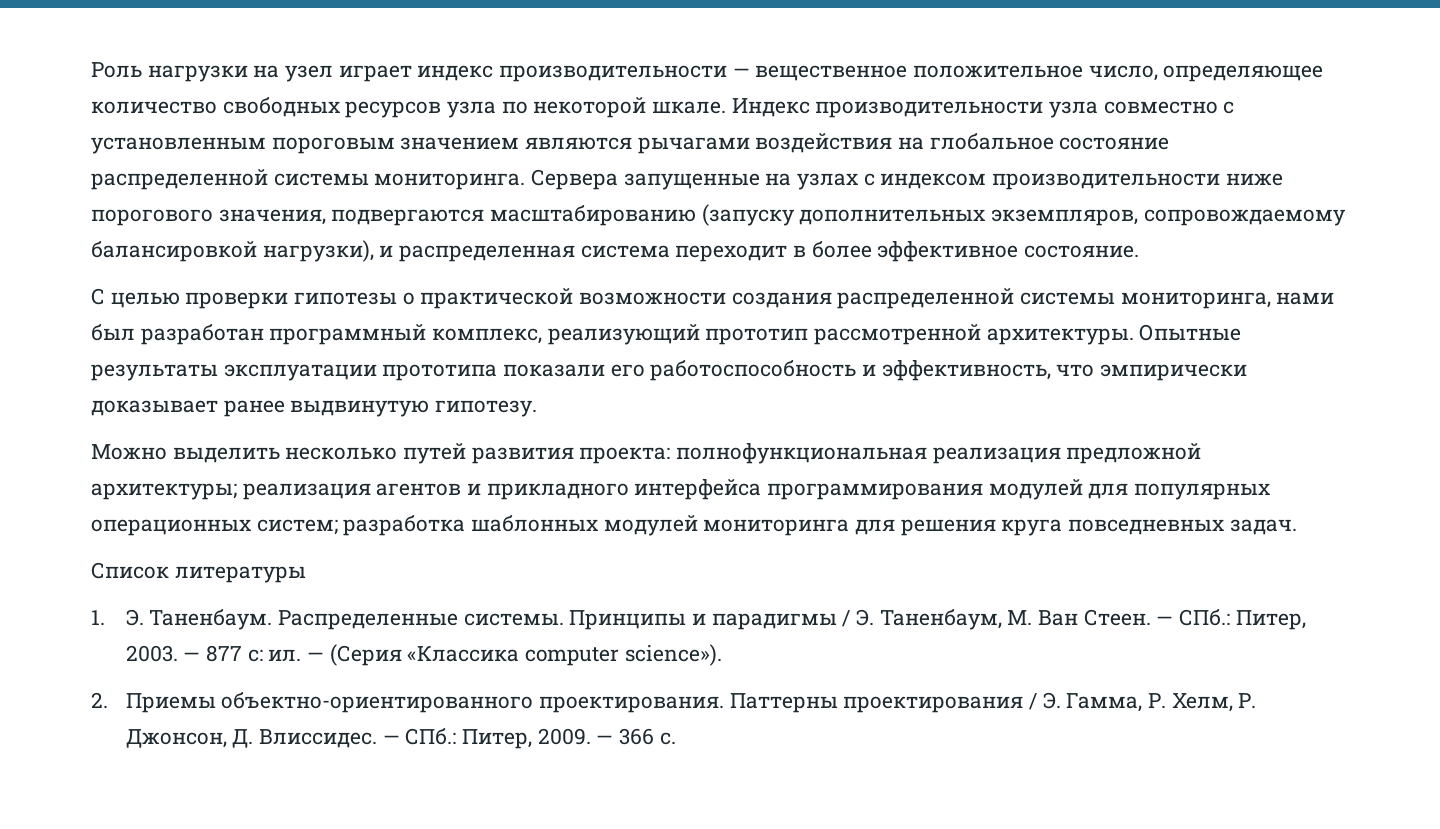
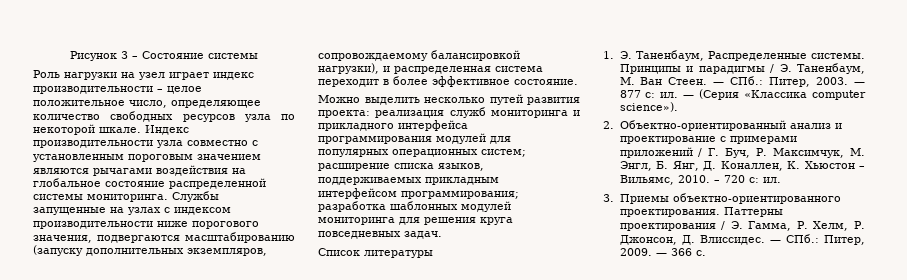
+ Рисунок 3 – Состояние системы
- Роль нагрузки на узел играет индекс производительности — вещественное положительное число, определяющее количество свободных ресурсов узла по некоторой шкале.
+ Роль нагрузки на узел играет индекс производительности – целое положительное число, определяющее количество свободных ресурсов узла по некоторой шкале.
- Сервера запущенные на узлах с индексом производительности ниже порогового значения, подвергаются масштабированию (запуску дополнительных экземпляров, сопровождаемому балансировкой нагрузки), и распределенная система переходит в более эффективное состояние.
+ Службы запущенные на узлах с индексом производительности ниже порогового значения, подвергаются масштабированию (запуску дополнительных экземпляров, сопровождаемому балансировкой нагрузки), и распределенная система переходит в более эффективное состояние.
- С целью проверки гипотезы о практической возможности создания распределенной системы мониторинга, нами был разработан программный комплекс, реализующий прототип рассмотренной архитектуры. Опытные результаты эксплуатации прототипа показали его работоспособность и эффективность, что эмпирически доказывает ранее выдвинутую гипотезу.
- Можно выделить несколько путей развития проекта: полнофункциональная реализация предложной архитектуры; реализация агентов и прикладного интерфейса программирования модулей для популярных операционных систем; разработка шаблонных модулей мониторинга для решения круга повседневных задач.
+ Можно выделить несколько путей развития проекта: реализация служб мониторинга и прикладного интерфейса программирования модулей для популярных операционных систем; расширение списка языков, поддерживаемых прикладным интерфейсом программирования; разработка шаблонных модулей мониторинга для решения круга повседневных задач.
- 1. Э. Таненбаум. Распределенные системы.
+ 1. Э. Таненбаум, Распределенные системы.
- 2. Приемы объектно-ориентированного проектирования.
+ 2. Объектно-ориентированный анализ и проектирование с примерами приложений / Г. Буч, Р. Максимчук, М. Энгл, Б. Янг, Д. Коналлен, К. Хьюстон – Вильямс, 2010. – 720 с: ил.
+ 3. Приемы объектно-ориентированного проектирования.

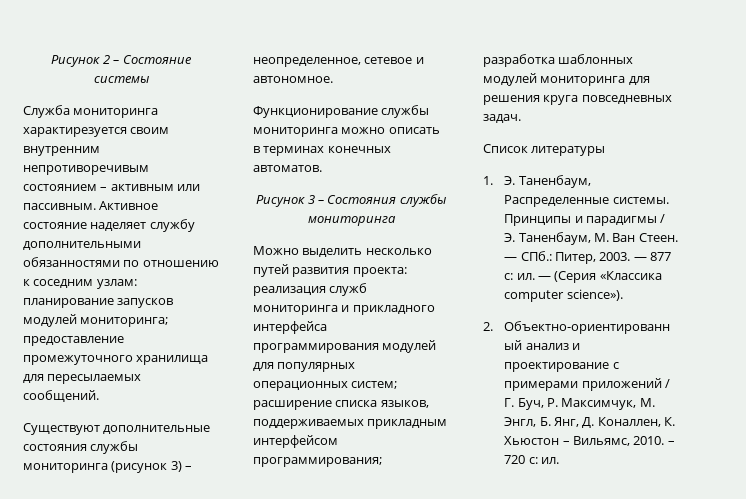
- Рисунок 3 – Состояние системы
+ Рисунок 2 – Состояние системы
- Роль нагрузки на узел играет индекс производительности – целое положительное число, определяющее количество свободных ресурсов узла по некоторой шкале. Индекс производительности узла совместно с установленным пороговым значением являются рычагами воздействия на глобальное состояние распределенной системы мониторинга. Службы запущенные на узлах с индексом производительности ниже порогового значения, подвергаются масштабированию (запуску дополнительных экземпляров, сопровождаемому балансировкой нагрузки), и распределенная система переходит в более эффективное состояние.
+ Служба мониторинга характирезуется своим внутренним непротиворечивым состоянием – активным или пассивным. Активное состояние наделяет службу дополнительными обязанностями по отношению к соседним узлам: планирование запусков модулей мониторинга; предоставление промежуточного хранилища для пересылаемых сообщений.
+ Существуют дополнительные состояния службы мониторинга (рисунок 3) – неопределенное, сетевое и автономное.
+ Функционирование службы мониторинга можно описать в терминах конечных автоматов.
+ Рисунок 3 – Состояния службы мониторинга
- 3. Приемы объектно-ориентированного проектирования. Паттерны проектирования / Э. Гамма, Р. Хелм, Р. Джонсон, Д. Влиссидес. — СПб.: Питер, 2009. — 366 с.

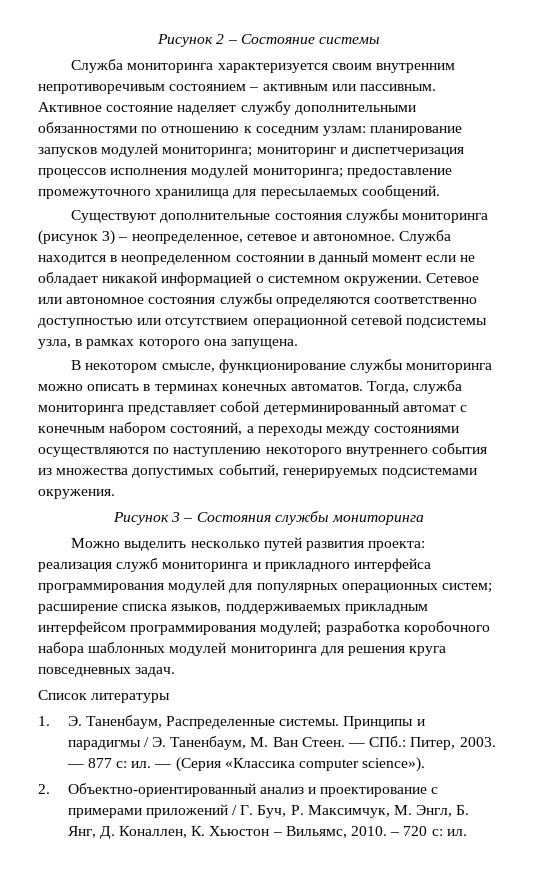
- Служба мониторинга характирезуется своим внутренним непротиворечивым состоянием – активным или пассивным.
+ Служба мониторинга характеризуется своим внутренним непротиворечивым состоянием – активным или пассивным.
- Активное состояние наделяет службу дополнительными обязанностями по отношению к соседним узлам: планирование запусков модулей мониторинга; предоставление промежуточного хранилища для пересылаемых сообщений.
+ Активное состояние наделяет службу дополнительными обязанностями по отношению к соседним узлам: планирование запусков модулей мониторинга; мониторинг и диспетчеризация процессов исполнения модулей мониторинга; предоставление промежуточного хранилища для пересылаемых сообщений.
- Существуют дополнительные состояния службы мониторинга (рисунок 3) – неопределенное, сетевое и автономное.
- Функционирование службы мониторинга можно описать в терминах конечных автоматов.
+ Существуют дополнительные состояния службы мониторинга (рисунок 3) – неопределенное, сетевое и автономное. Служба находится в неопределенном состоянии в данный момент если не обладает никакой информацией о системном окружении. Сетевое или автономное состояния службы определяются соответственно доступностью или отсутствием операционной сетевой подсистемы узла, в рамках которого она запущена.
+ В некотором смысле, функционирование службы мониторинга можно описать в терминах конечных автоматов. Тогда, служба мониторинга представляет собой детерминированный автомат с конечным набором состояний, а переходы между состояниями осуществляются по наступлению некоторого внутреннего события из множества допустимых событий, генерируемых подсистемами окружения.
- Можно выделить несколько путей развития проекта: реализация служб мониторинга и прикладного интерфейса программирования модулей для популярных операционных систем; расширение списка языков, поддерживаемых прикладным интерфейсом программирования; разработка шаблонных модулей мониторинга для решения круга повседневных задач.
+ Можно выделить несколько путей развития проекта: реализация служб мониторинга и прикладного интерфейса программирования модулей для популярных операционных систем; расширение списка языков, поддерживаемых прикладным интерфейсом программирования модулей; разработка коробочного набора шаблонных модулей мониторинга для решения круга повседневных задач.

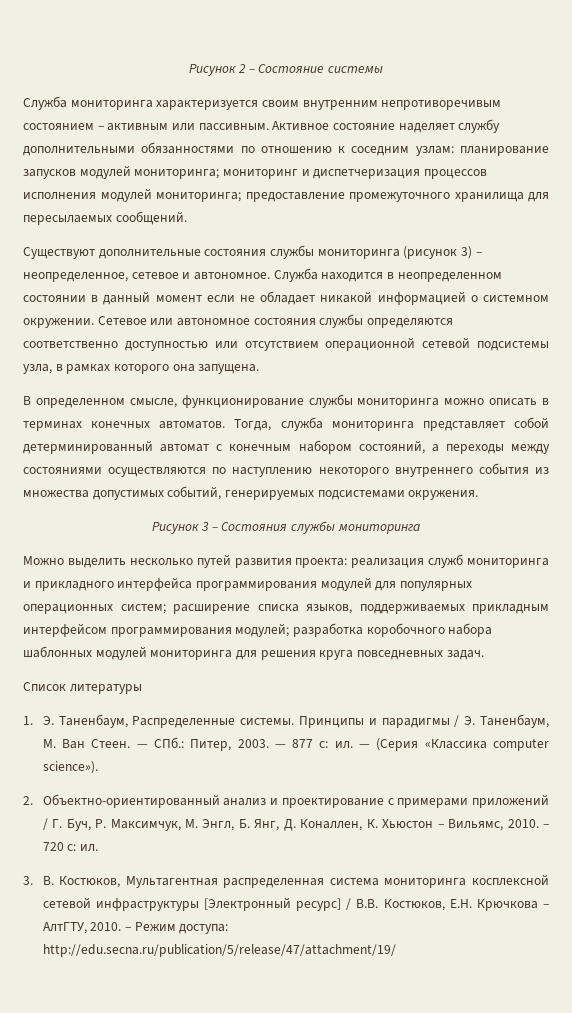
- В некотором смысле, функционирование службы мониторинга можно описать в терминах конечных автоматов.
+ В определенном смысле, функционирование службы мониторинга можно описать в терминах конечных автоматов.
+ 3. В. Костюков, Мультагентная распределенная система мониторинга косплексной сетевой инфраструктуры [Электронный ресурс] / В.В. Костюков, Е.Н. Крючкова – АлтГТУ, 2010. – Режим доступа: http://edu.secna.ru/publication/5/release/47/attachment/19/

